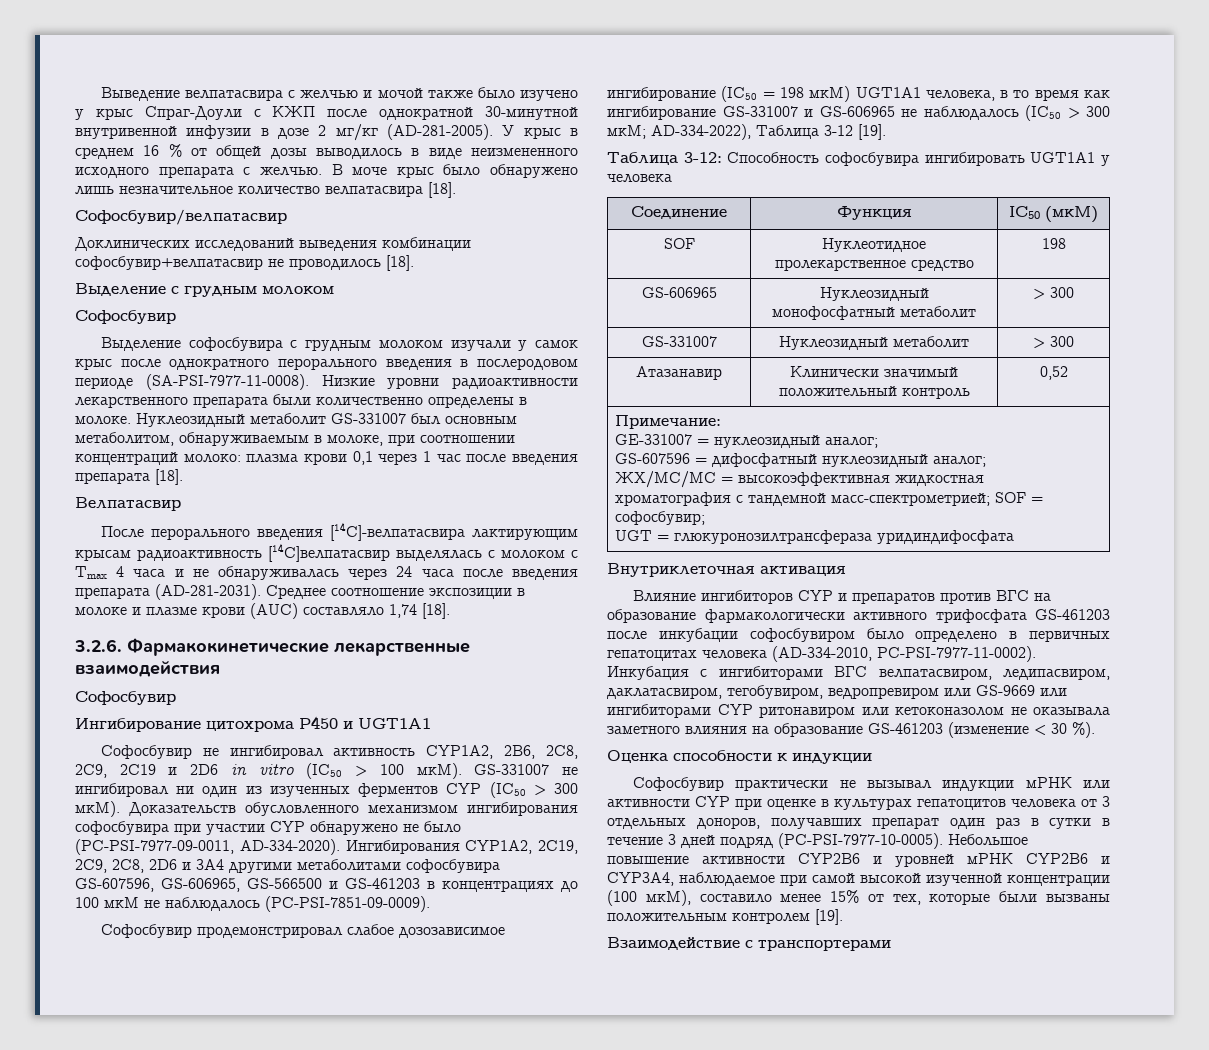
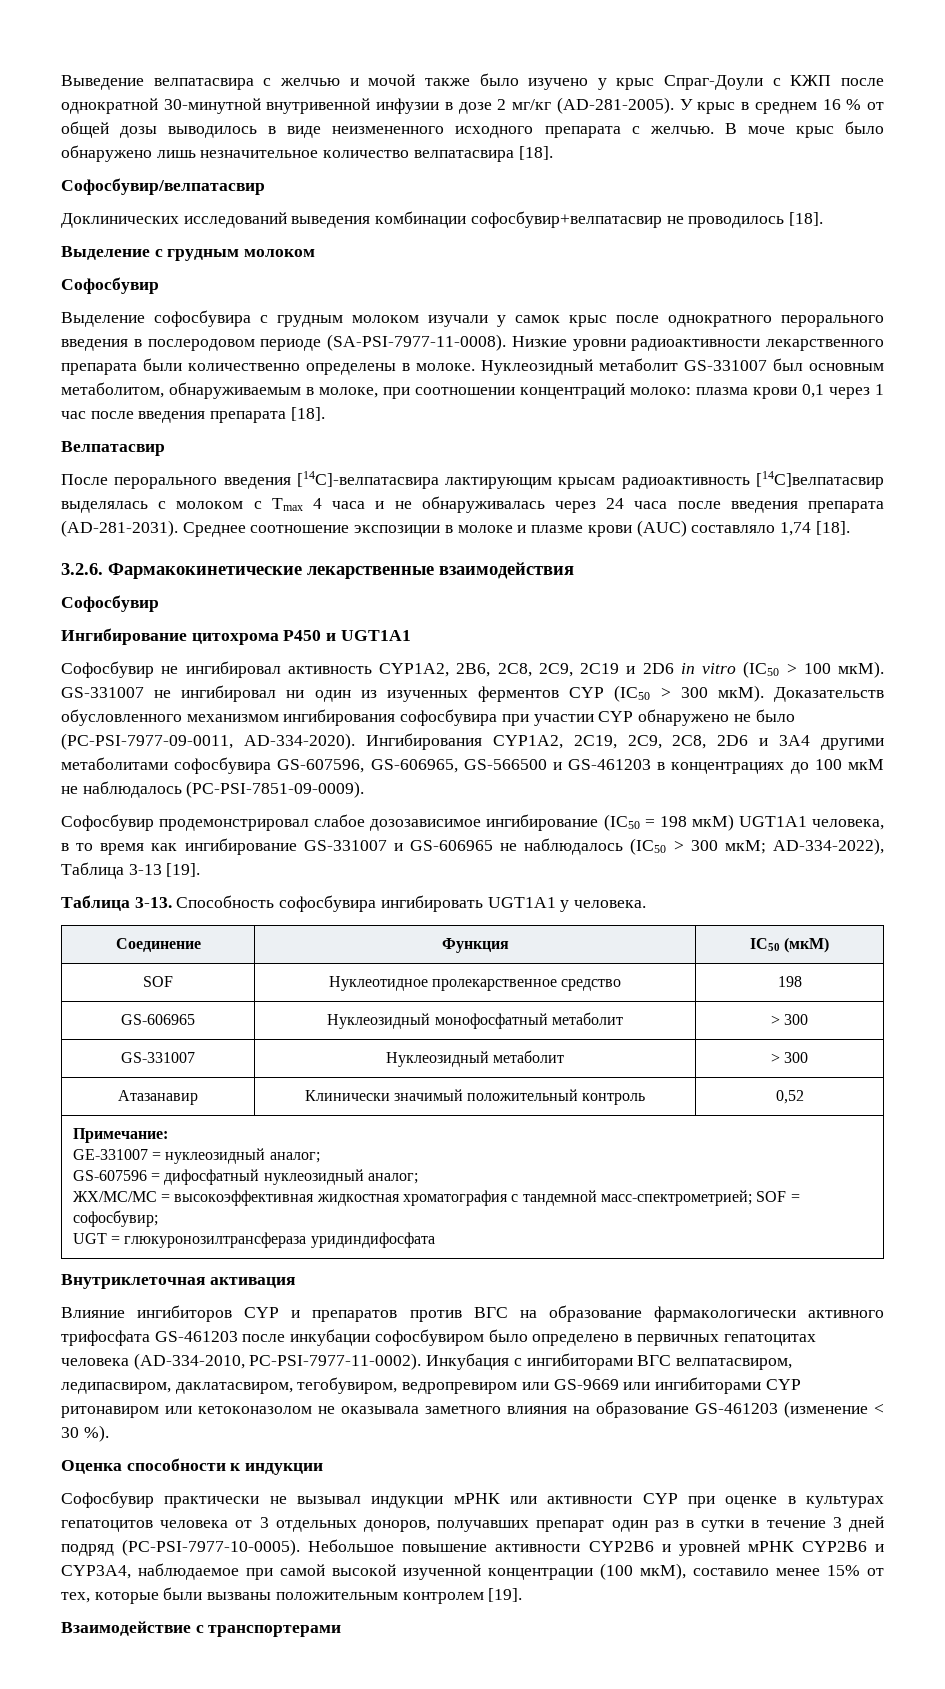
- Софосбувир продемонстрировал слабое дозозависимое ингибирование (IC50 = 198 мкМ) UGT1A1 человека, в то время как ингибирование GS-331007 и GS-606965 не наблюдалось (IC50 > 300 мкМ; AD-334-2022), Таблица 3-12 [19].
+ Софосбувир продемонстрировал слабое дозозависимое ингибирование (IC50 = 198 мкМ) UGT1A1 человека, в то время как ингибирование GS-331007 и GS-606965 не наблюдалось (IC50 > 300 мкМ; AD-334-2022), Таблица 3-13 [19].
- Таблица 3-12: Способность софосбувира ингибировать UGT1A1 у человека
+ Таблица 3-13. Способность софосбувира ингибировать UGT1A1 у человека.

